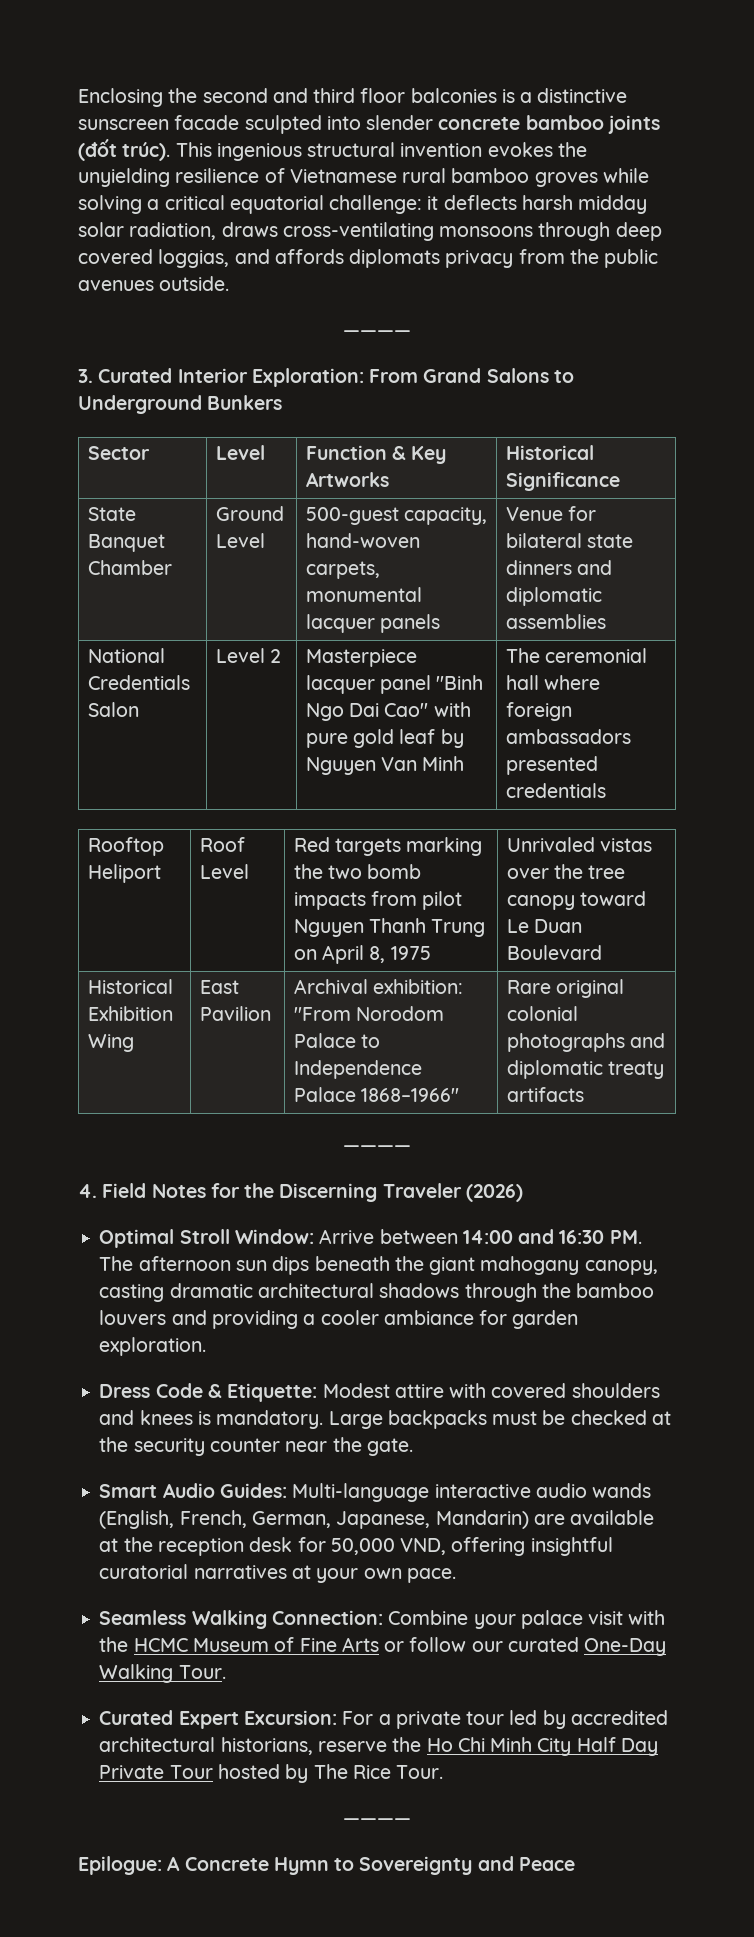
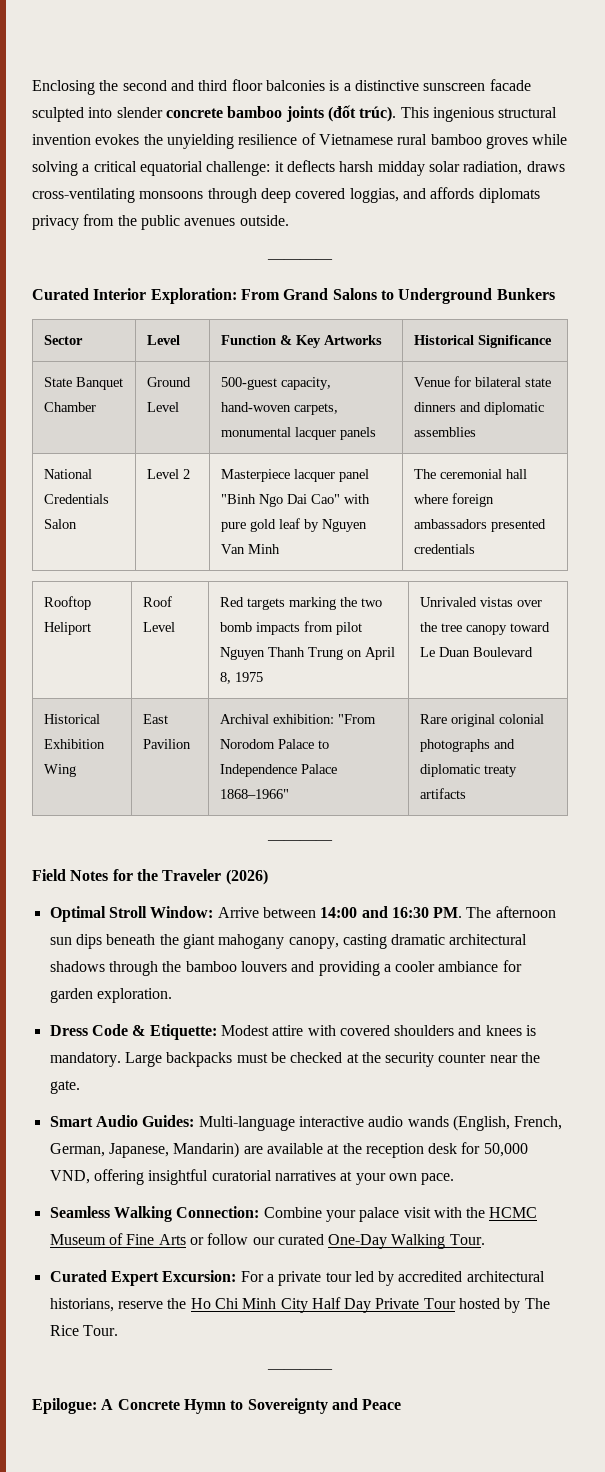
- 3. Curated Interior Exploration: From Grand Salons to Underground Bunkers
+ Curated Interior Exploration: From Grand Salons to Underground Bunkers
- 4. Field Notes for the Discerning Traveler (2026)
+ Field Notes for the Traveler (2026)

